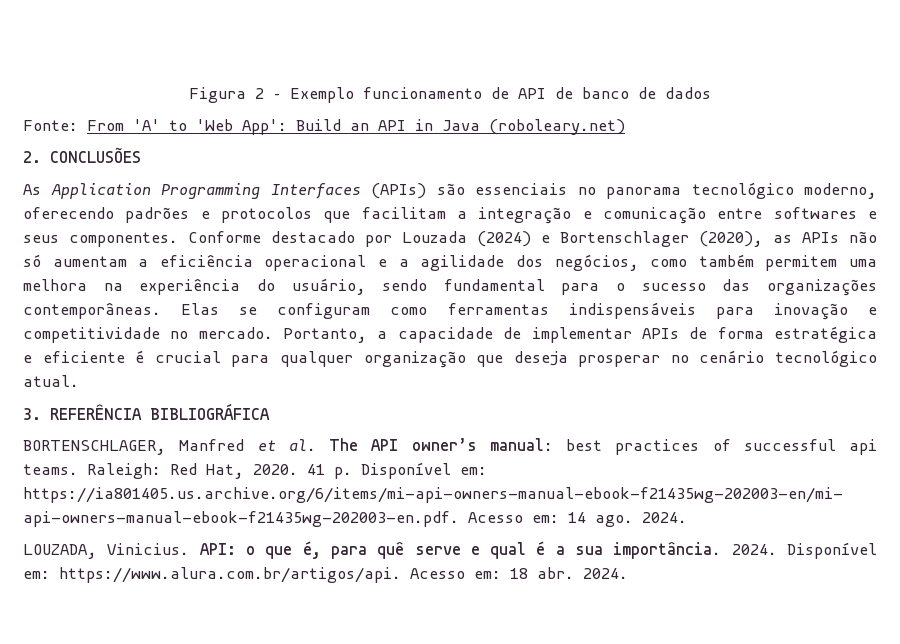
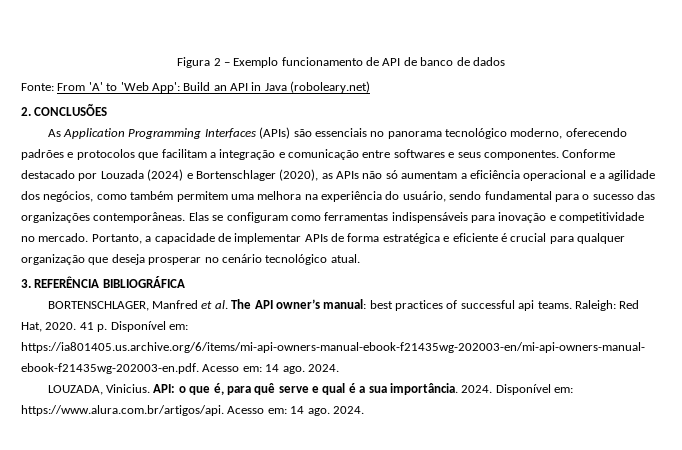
- Disponível em: https://www.alura.com.br/artigos/api. Acesso em: 18 abr.
+ Disponível em: https://www.alura.com.br/artigos/api. Acesso em: 14 ago.

